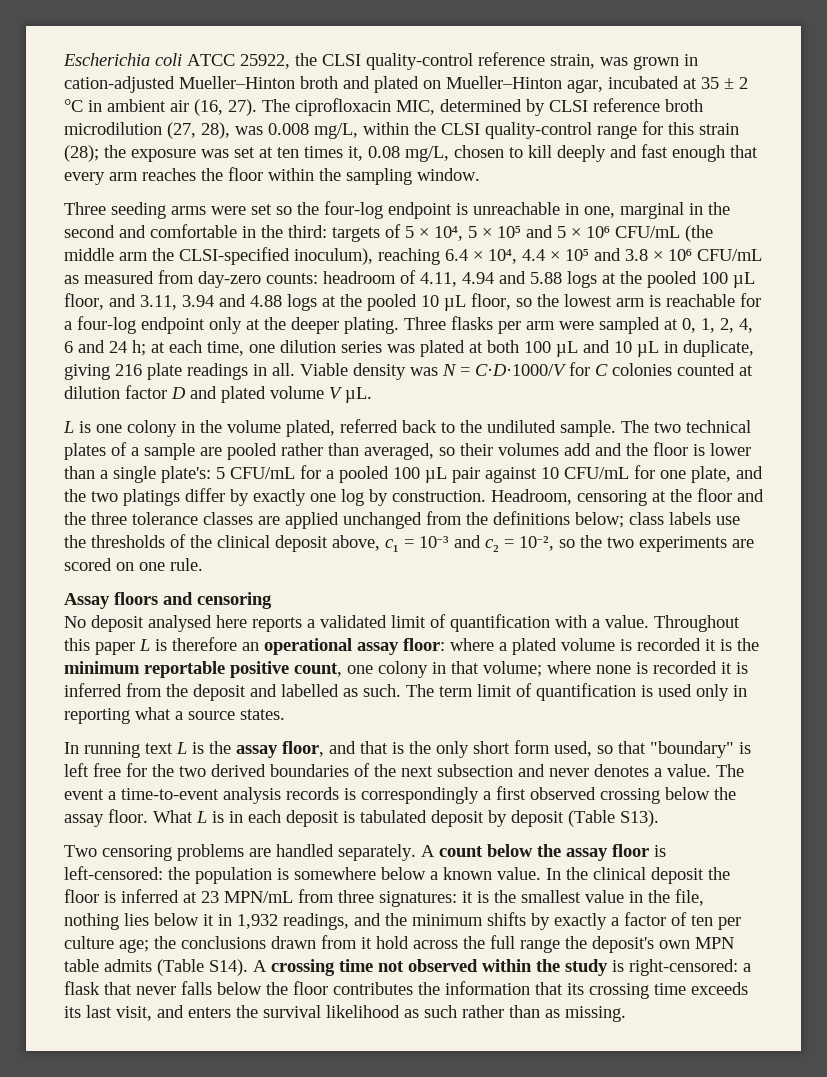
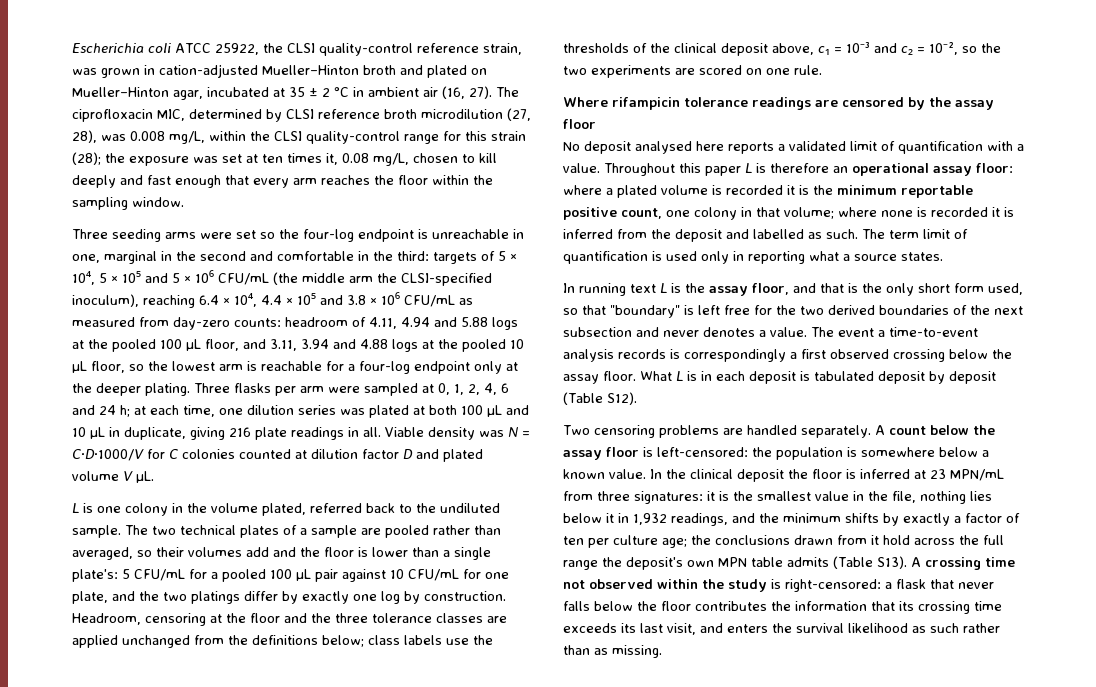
- Assay floors and censoring
+ Where rifampicin tolerance readings are censored by the assay floor
- What L is in each deposit is tabulated deposit by deposit (Table S13).
+ What L is in each deposit is tabulated deposit by deposit (Table S12).
- In the clinical deposit the floor is inferred at 23 MPN/mL from three signatures: it is the smallest value in the file, nothing lies below it in 1,932 readings, and the minimum shifts by exactly a factor of ten per culture age; the conclusions drawn from it hold across the full range the deposit's own MPN table admits (Table S14).
+ In the clinical deposit the floor is inferred at 23 MPN/mL from three signatures: it is the smallest value in the file, nothing lies below it in 1,932 readings, and the minimum shifts by exactly a factor of ten per culture age; the conclusions drawn from it hold across the full range the deposit's own MPN table admits (Table S13).

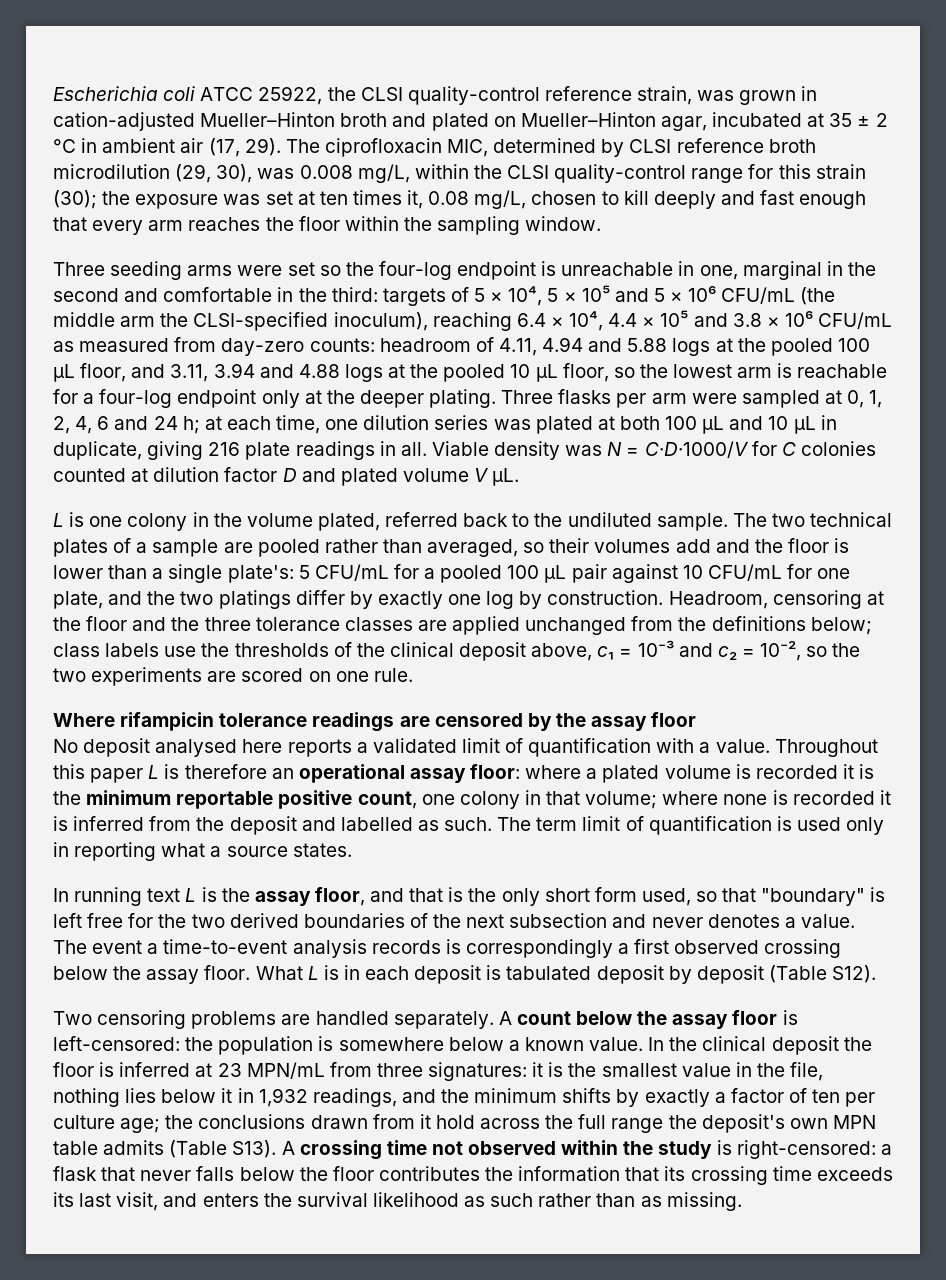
- Escherichia coli ATCC 25922, the CLSI quality-control reference strain, was grown in cation-adjusted Mueller–Hinton broth and plated on Mueller–Hinton agar, incubated at 35 ± 2 °C in ambient air (16, 27).
+ Escherichia coli ATCC 25922, the CLSI quality-control reference strain, was grown in cation-adjusted Mueller–Hinton broth and plated on Mueller–Hinton agar, incubated at 35 ± 2 °C in ambient air (17, 29).
- The ciprofloxacin MIC, determined by CLSI reference broth microdilution (27, 28), was 0.008 mg/L, within the CLSI quality-control range for this strain (28); the exposure was set at ten times it, 0.08 mg/L, chosen to kill deeply and fast enough that every arm reaches the floor within the sampling window.
+ The ciprofloxacin MIC, determined by CLSI reference broth microdilution (29, 30), was 0.008 mg/L, within the CLSI quality-control range for this strain (30); the exposure was set at ten times it, 0.08 mg/L, chosen to kill deeply and fast enough that every arm reaches the floor within the sampling window.

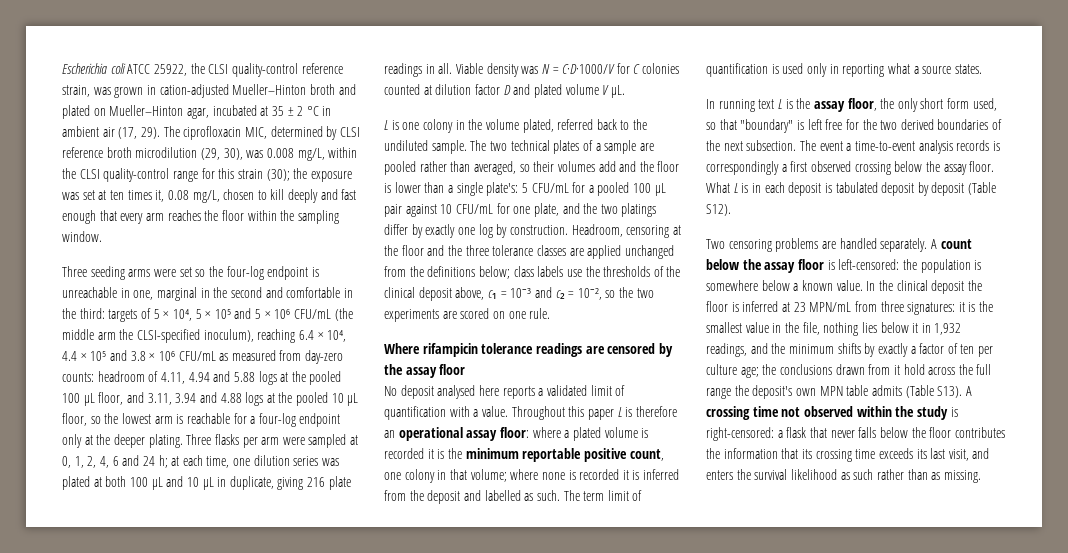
- In running text L is the assay floor, and that is the only short form used, so that "boundary" is left free for the two derived boundaries of the next subsection and never denotes a value.
+ In running text L is the assay floor, the only short form used, so that "boundary" is left free for the two derived boundaries of the next subsection.

